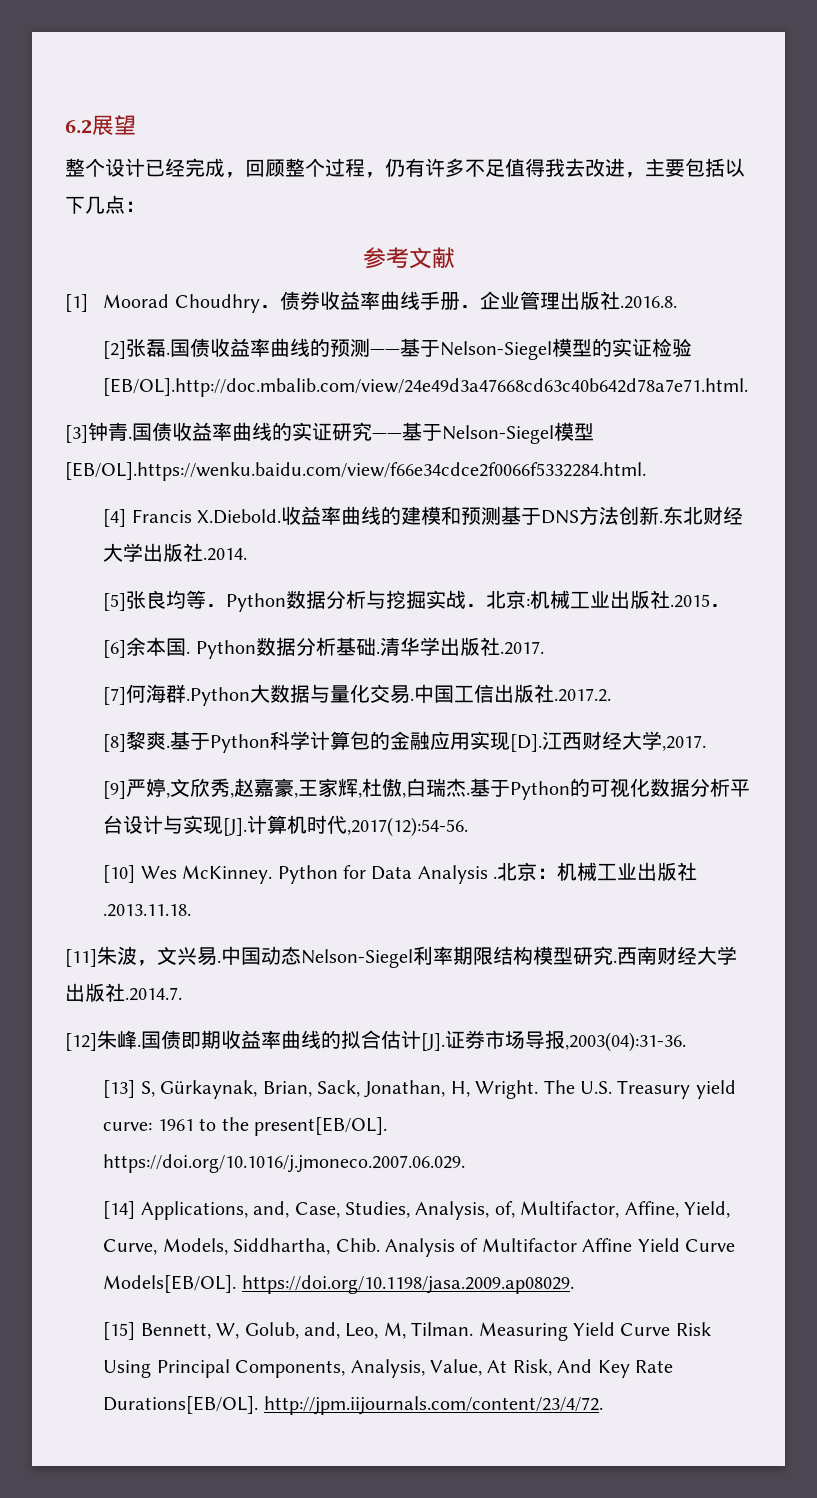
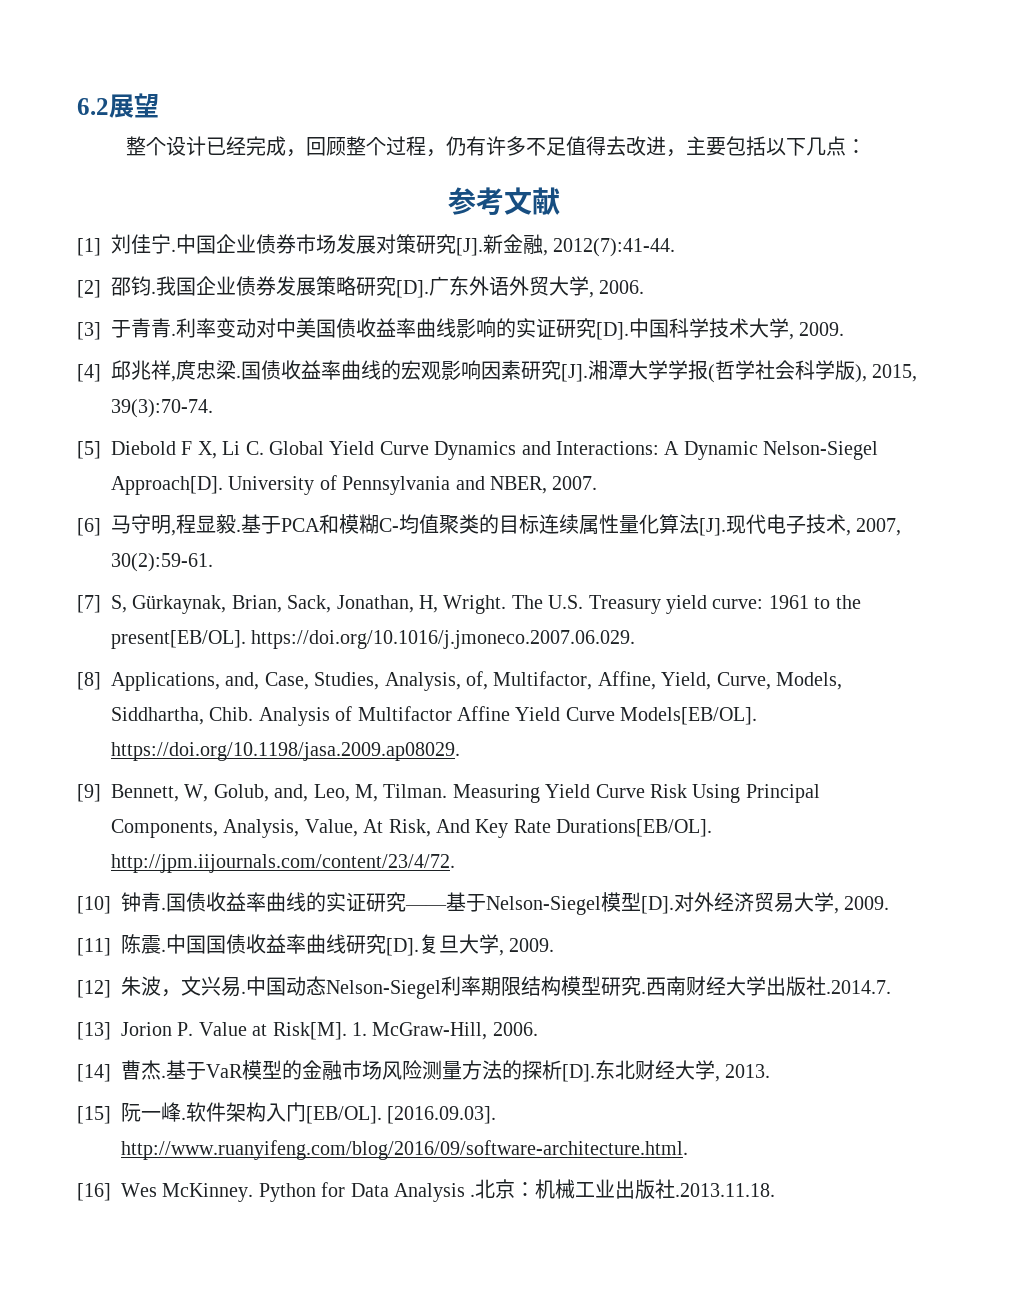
- 整个设计已经完成，回顾整个过程，仍有许多不足值得我去改进，主要包括以下几点：
+ 整个设计已经完成，回顾整个过程，仍有许多不足值得去改进，主要包括以下几点：
- [1] Moorad Choudhry．债券收益率曲线手册．企业管理出版社.2016.8.
- [2]张磊.国债收益率曲线的预测——基于Nelson-Siegel模型的实证检验[EB/OL].http://doc.mbalib.com/view/24e49d3a47668cd63c40b642d78a7e71.html.
- [3]钟青.
+ [1]刘佳宁.中国企业债券市场发展对策研究[J].新金融, 2012(7):41-44.
+ [2]邵钧.我国企业债券发展策略研究[D].广东外语外贸大学, 2006.
+ [3]于青青.利率变动对中美国债收益率曲线影响的实证研究[D].中国科学技术大学, 2009.
+ [4]邱兆祥,庹忠梁.国债收益率曲线的宏观影响因素研究[J].湘潭大学学报(哲学社会科学版), 2015, 39(3):70-74.
+ [5] Diebold F X, Li C. Global Yield Curve Dynamics and Interactions: A Dynamic Nelson-Siegel Approach[D]. University of Pennsylvania and NBER, 2007.
+ [6]马守明,程显毅.基于PCA和模糊C-均值聚类的目标连续属性量化算法[J].现代电子技术, 2007, 30(2):59-61.
+ [7] S, Gürkaynak, Brian, Sack, Jonathan, H, Wright. The U.S. Treasury yield curve: 1961 to the present[EB/OL]. https://doi.org/10.1016/j.jmoneco.2007.06.029.
+ [8] Applications, and, Case, Studies, Analysis, of, Multifactor, Affine, Yield, Curve, Models, Siddhartha, Chib. Analysis of Multifactor Affine Yield Curve Models[EB/OL]. https://doi.org/10.1198/jasa.2009.ap08029.
+ [9] Bennett, W, Golub, and, Leo, M, Tilman. Measuring Yield Curve Risk Using Principal Components, Analysis, Value, At Risk, And Key Rate Durations[EB/OL]. http://jpm.iijournals.com/content/23/4/72.
+ [10]钟青.
- 国债收益率曲线的实证研究——基于Nelson-Siegel模型[EB/OL].https://wenku.baidu.com/view/f66e34cdce2f0066f5332284.html.
- [4] Francis X.Diebold.收益率曲线的建模和预测基于DNS方法创新.东北财经大学出版社.2014.
- [5]张良均等．Python数据分析与挖掘实战．北京:机械工业出版社.2015．
- [6]余本国. Python数据分析基础.清华学出版社.2017.
- [7]何海群.Python大数据与量化交易.中国工信出版社.2017.2.
- [8]黎爽.基于Python科学计算包的金融应用实现[D].江西财经大学,2017.
- [9]严婷,文欣秀,赵嘉豪,王家辉,杜傲,白瑞杰.基于Python的可视化数据分析平台设计与实现[J].计算机时代,2017(12):54-56.
- [10] Wes McKinney. Python for Data Analysis .北京：机械工业出版社.2013.11.18.
- [11]朱波，文兴易.
+ 国债收益率曲线的实证研究——基于Nelson-Siegel模型[D].对外经济贸易大学, 2009.
+ [11]陈震.中国国债收益率曲线研究[D].复旦大学, 2009.
+ [12]朱波，文兴易.
- [12]朱峰.国债即期收益率曲线的拟合估计[J].证券市场导报,2003(04):31-36.
- [13] S, Gürkaynak, Brian, Sack, Jonathan, H, Wright. The U.S. Treasury yield curve: 1961 to the present[EB/OL]. https://doi.org/10.1016/j.jmoneco.2007.06.029.
- [14] Applications, and, Case, Studies, Analysis, of, Multifactor, Affine, Yield, Curve, Models, Siddhartha, Chib. Analysis of Multifactor Affine Yield Curve Models[EB/OL]. https://doi.org/10.1198/jasa.2009.ap08029.
- [15] Bennett, W, Golub, and, Leo, M, Tilman. Measuring Yield Curve Risk Using Principal Components, Analysis, Value, At Risk, And Key Rate Durations[EB/OL]. http://jpm.iijournals.com/content/23/4/72.
+ [13] Jorion P. Value at Risk[M]. 1. McGraw-Hill, 2006.
+ [14]曹杰.基于VaR模型的金融市场风险测量方法的探析[D].东北财经大学, 2013.
+ [15]阮一峰.软件架构入门[EB/OL]. [2016.09.03]. http://www.ruanyifeng.com/blog/2016/09/software-architecture.html.
+ [16] Wes McKinney. Python for Data Analysis .北京：机械工业出版社.2013.11.18.

